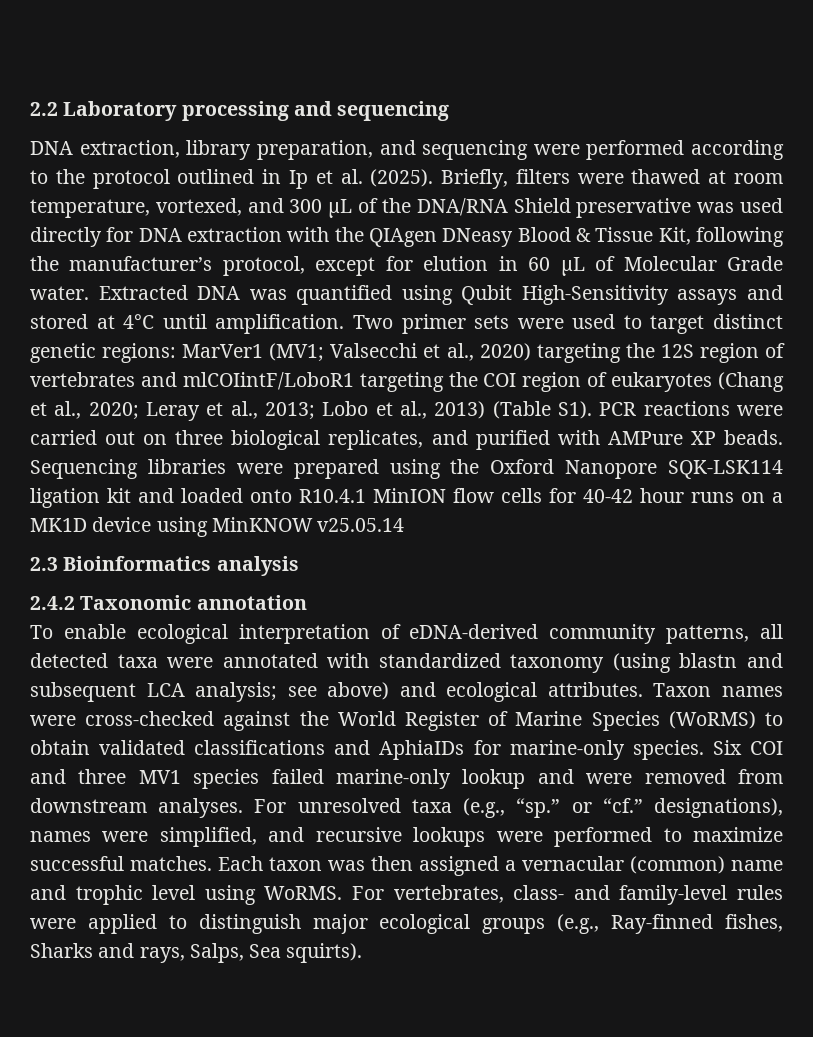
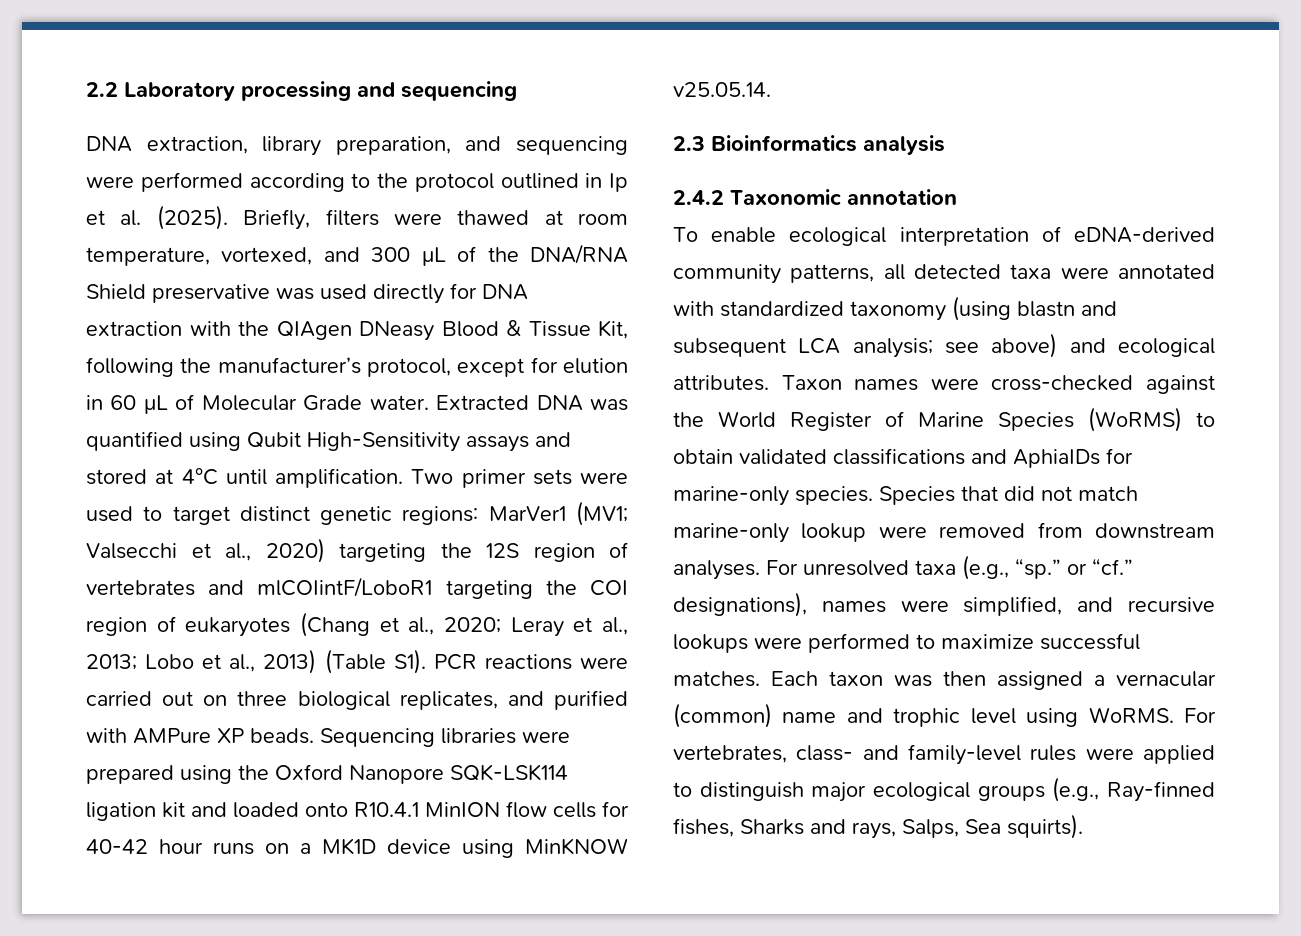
- Sequencing libraries were prepared using the Oxford Nanopore SQK-LSK114 ligation kit and loaded onto R10.4.1 MinION flow cells for 40-42 hour runs on a MK1D device using MinKNOW v25.05.14
+ Sequencing libraries were prepared using the Oxford Nanopore SQK-LSK114 ligation kit and loaded onto R10.4.1 MinION flow cells for 40-42 hour runs on a MK1D device using MinKNOW v25.05.14.
- Six COI and three MV1 species failed marine-only lookup and were removed from downstream analyses.
+ Species that did not match marine-only lookup were removed from downstream analyses.

